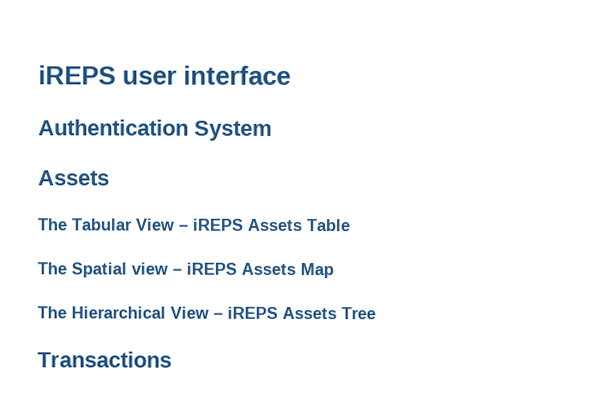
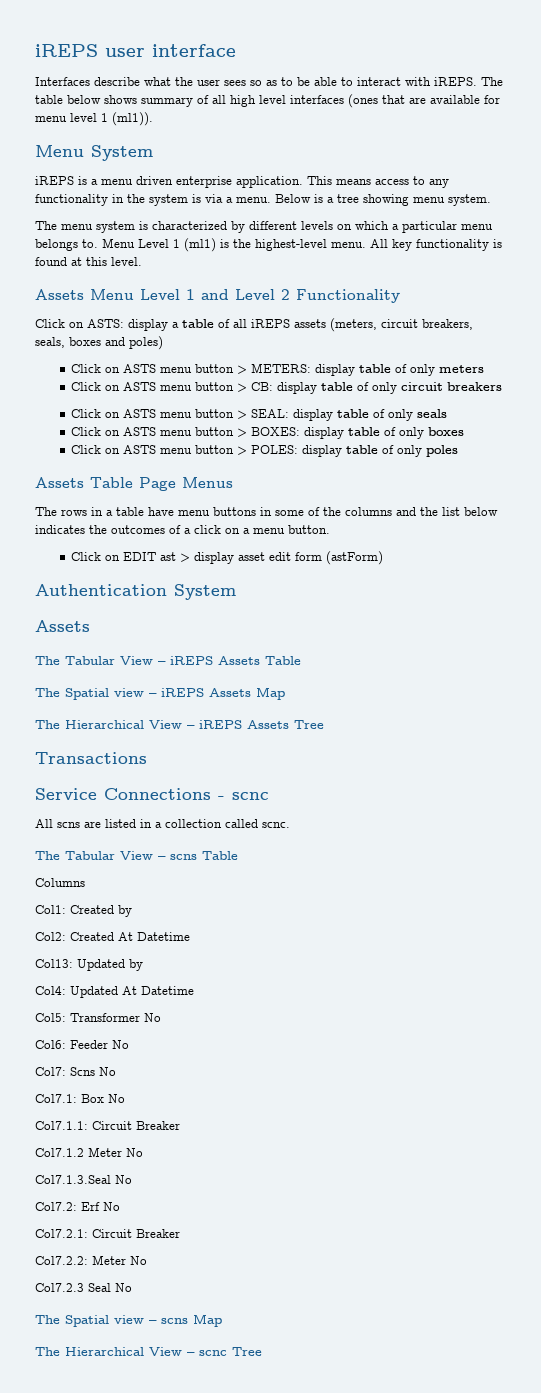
+ Interfaces describe what the user sees so as to be able to interact with iREPS. The table below shows summary of all high level interfaces (ones that are available for menu level 1 (ml1)).
+ Menu System
+ iREPS is a menu driven enterprise application. This means access to any functionality in the system is via a menu. Below is a tree showing menu system.
+ The menu system is characterized by different levels on which a particular menu belongs to. Menu Level 1 (ml1) is the highest-level menu. All key functionality is found at this level.
+ Assets Menu Level 1 and Level 2 Functionality
+ Click on ASTS: display a table of all iREPS assets (meters, circuit breakers, seals, boxes and poles)
+ Click on ASTS menu button > METERS: display table of only meters
+ Click on ASTS menu button > CB: display table of only circuit breakers
+ Click on ASTS menu button > SEAL: display table of only seals
+ Click on ASTS menu button > BOXES: display table of only boxes
+ Click on ASTS menu button > POLES: display table of only poles
+ Assets Table Page Menus
+ The rows in a table have menu buttons in some of the columns and the list below indicates the outcomes of a click on a menu button.
+ Click on EDIT ast > display asset edit form (astForm)
+ Service Connections - scnc
+ All scns are listed in a collection called scnc.
+ The Tabular View – scns Table
+ Columns
+ Col1: Created by
+ Col2: Created At Datetime
+ Col13: Updated by
+ Col4: Updated At Datetime
+ Col5: Transformer No
+ Col6: Feeder No
+ Col7: Scns No
+ Col7.1: Box No
+ Col7.1.1: Circuit Breaker
+ Col7.1.2 Meter No
+ Col7.1.3.Seal No
+ Col7.2: Erf No
+ Col7.2.1: Circuit Breaker
+ Col7.2.2: Meter No
+ Col7.2.3 Seal No
+ The Spatial view – scns Map
+ The Hierarchical View – scnc Tree

